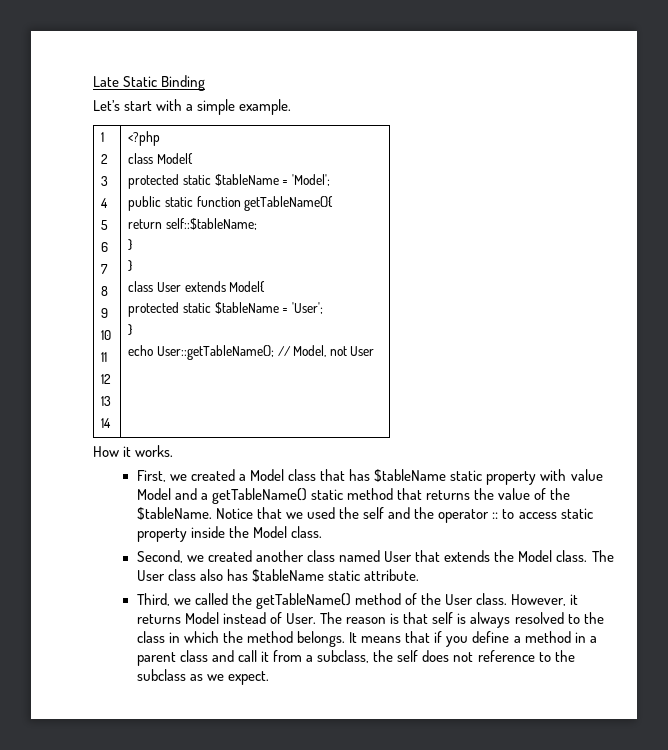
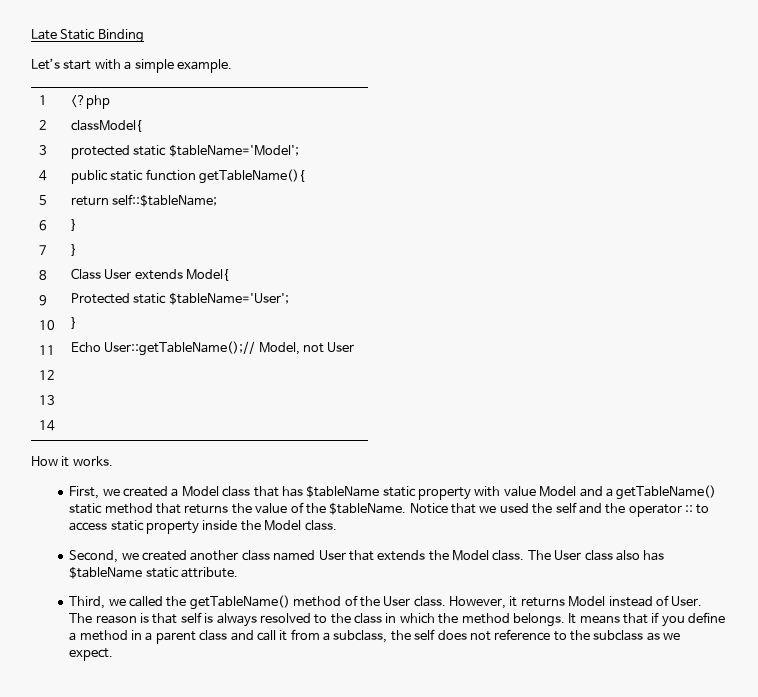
- class Model{
- protected static $tableName = 'Model';
+ classModel{
+ protected static $tableName='Model';
- class User extends Model{
+ Class User extends Model{
- protected static $tableName = 'User';
+ Protected static $tableName='User';
  }
- echo User::getTableName(); // Model, not User
+ Echo User::getTableName();// Model, not User

